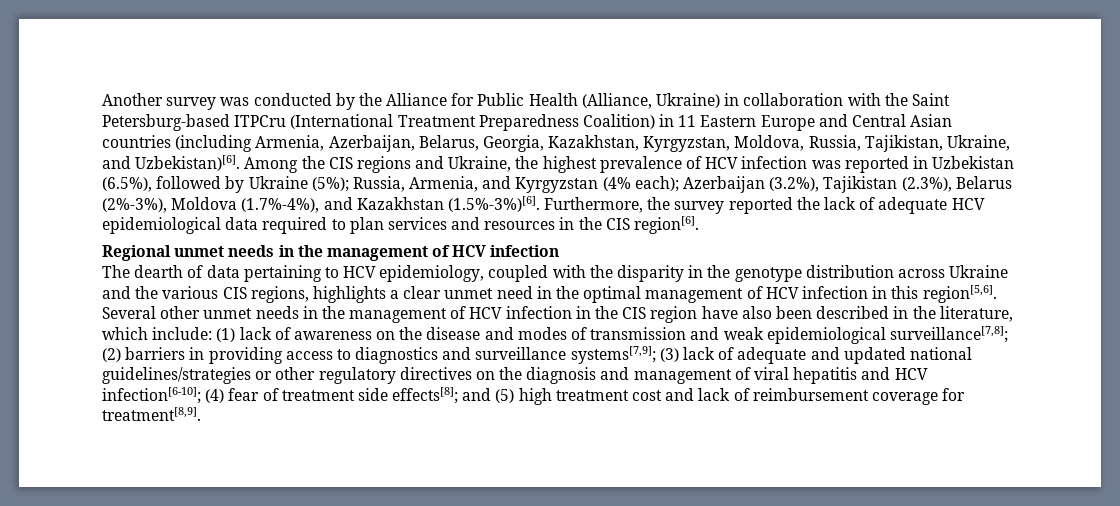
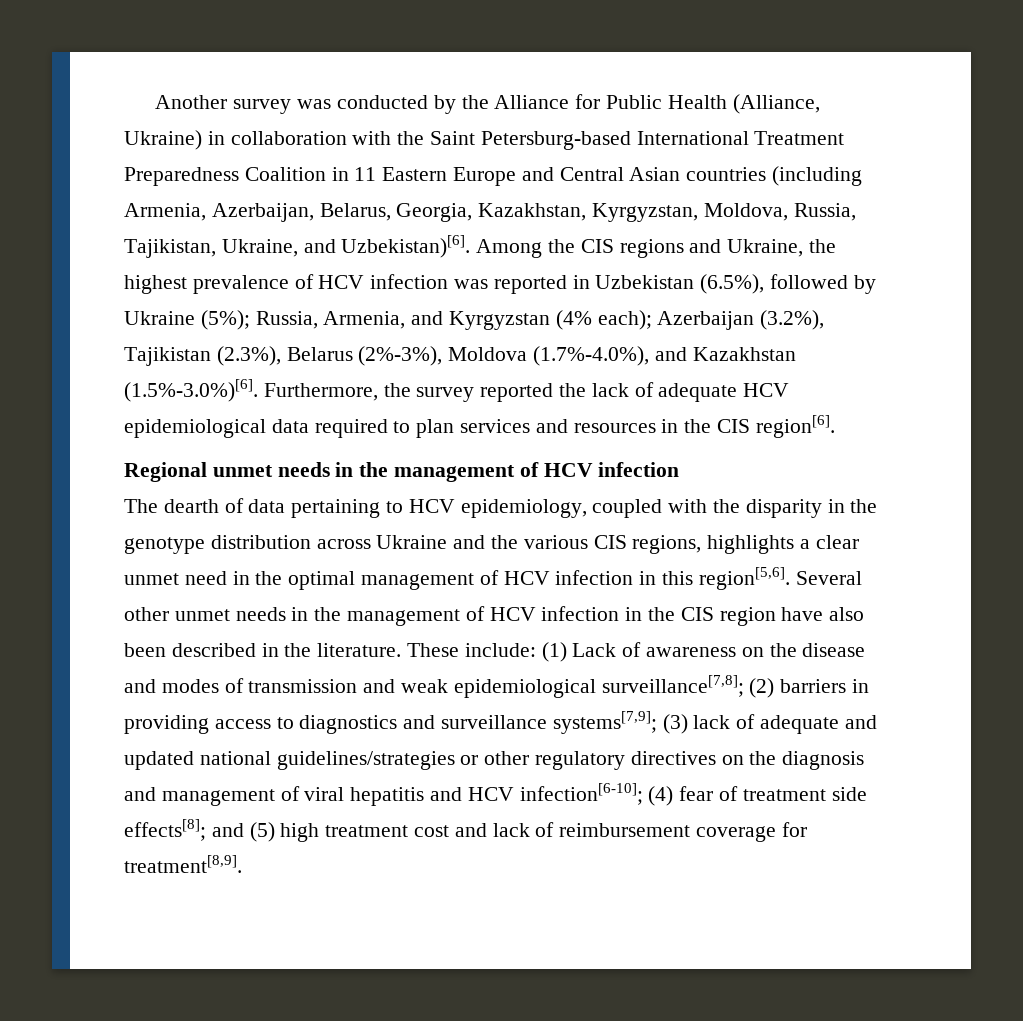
- Another survey was conducted by the Alliance for Public Health (Alliance, Ukraine) in collaboration with the Saint Petersburg-based ITPCru (International Treatment Preparedness Coalition) in 11 Eastern Europe and Central Asian countries (including Armenia, Azerbaijan, Belarus, Georgia, Kazakhstan, Kyrgyzstan, Moldova, Russia, Tajikistan, Ukraine, and Uzbekistan)[6].
+ Another survey was conducted by the Alliance for Public Health (Alliance, Ukraine) in collaboration with the Saint Petersburg-based International Treatment Preparedness Coalition in 11 Eastern Europe and Central Asian countries (including Armenia, Azerbaijan, Belarus, Georgia, Kazakhstan, Kyrgyzstan, Moldova, Russia, Tajikistan, Ukraine, and Uzbekistan)[6].
- Among the CIS regions and Ukraine, the highest prevalence of HCV infection was reported in Uzbekistan (6.5%), followed by Ukraine (5%); Russia, Armenia, and Kyrgyzstan (4% each); Azerbaijan (3.2%), Tajikistan (2.3%), Belarus (2%-3%), Moldova (1.7%-4%), and Kazakhstan (1.5%-3%)[6]. Furthermore, the survey reported the lack of adequate HCV epidemiological data required to plan services and resources in the CIS region[6].
+ Among the CIS regions and Ukraine, the highest prevalence of HCV infection was reported in Uzbekistan (6.5%), followed by Ukraine (5%); Russia, Armenia, and Kyrgyzstan (4% each); Azerbaijan (3.2%), Tajikistan (2.3%), Belarus (2%-3%), Moldova (1.7%-4.0%), and Kazakhstan (1.5%-3.0%)[6]. Furthermore, the survey reported the lack of adequate HCV epidemiological data required to plan services and resources in the CIS region[6].
- Several other unmet needs in the management of HCV infection in the CIS region have also been described in the literature, which include:
+ Several other unmet needs in the management of HCV infection in the CIS region have also been described in the literature. These include:
- (1) lack of awareness on the disease and modes of transmission and weak epidemiological surveillance[7,8];
+ (1) Lack of awareness on the disease and modes of transmission and weak epidemiological surveillance[7,8];

